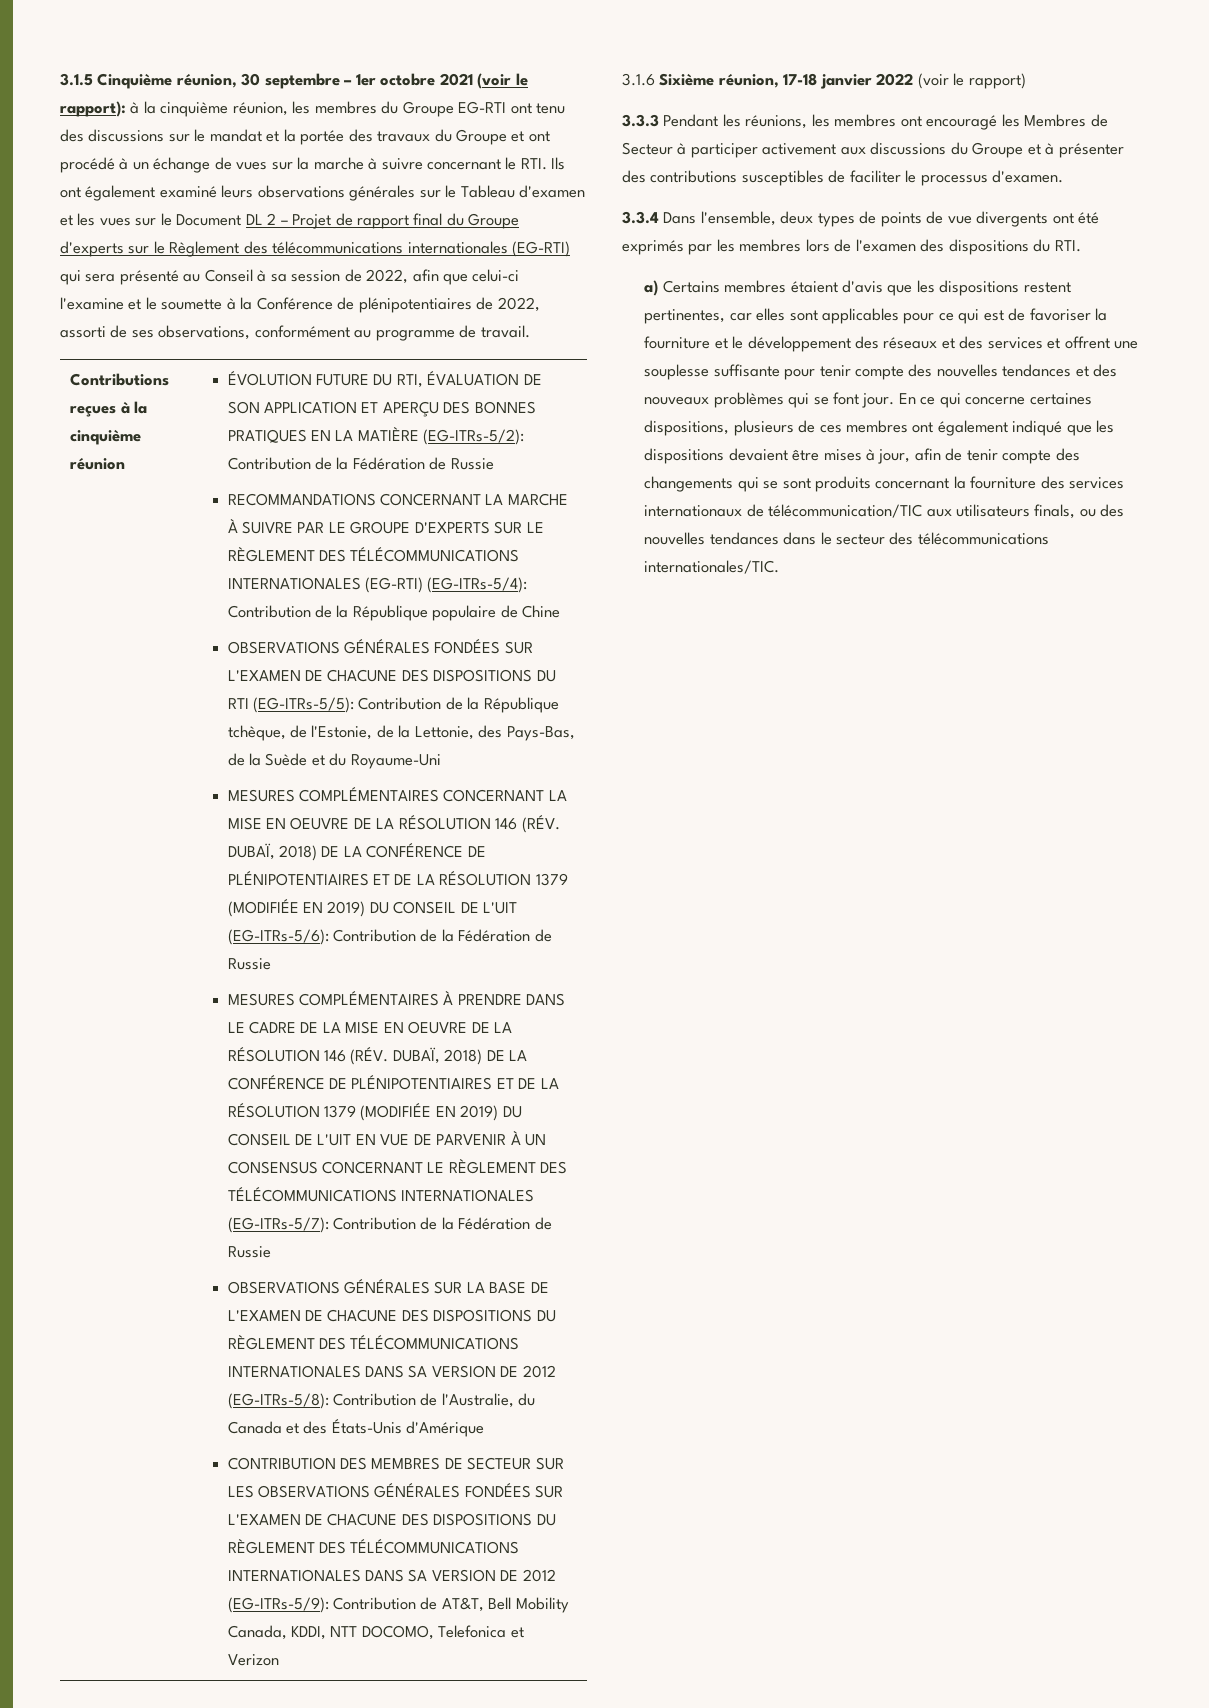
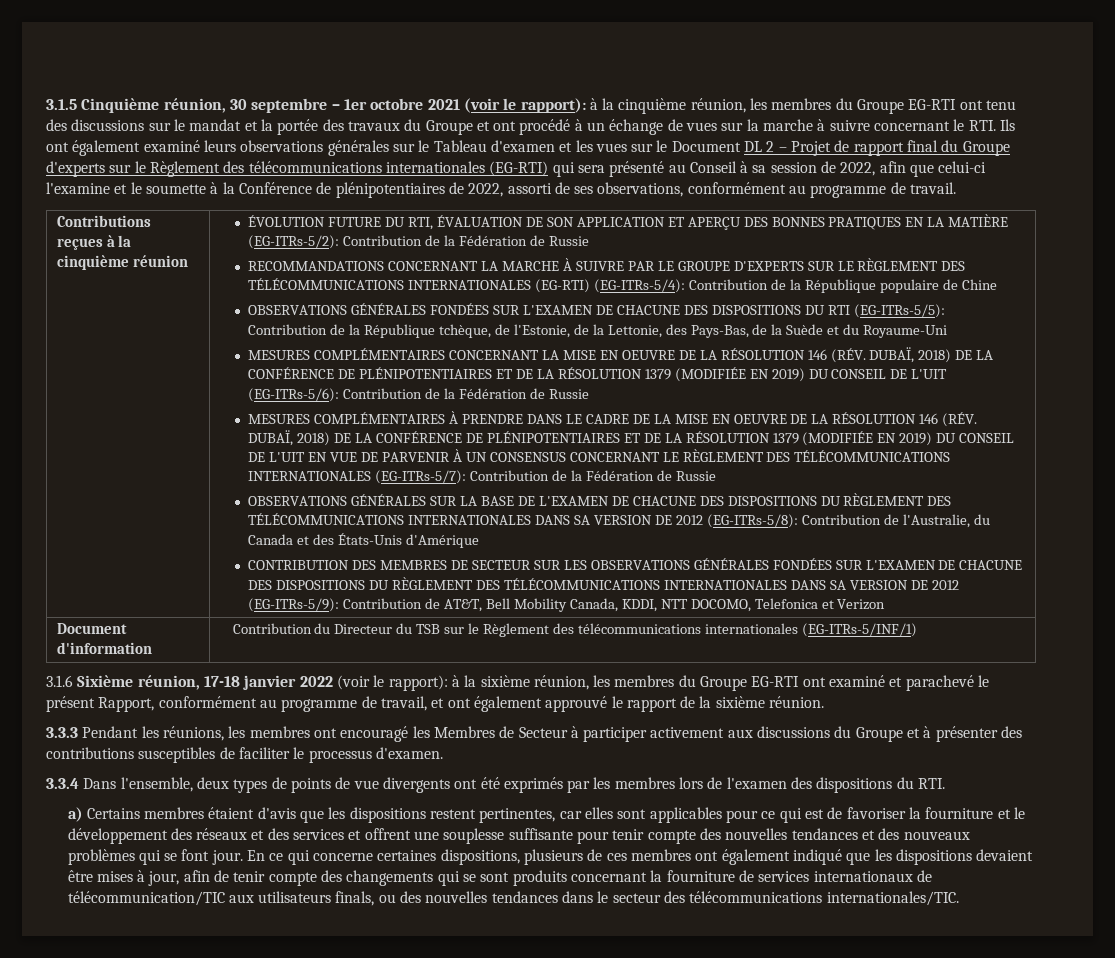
+ Document d'information | Contribution du Directeur du TSB sur le Règlement des télécommunications internationales (EG-ITRs-5/INF/1)
- 3.1.6 Sixième réunion, 17-18 janvier 2022 (voir le rapport)
+ 3.1.6 Sixième réunion, 17-18 janvier 2022 (voir le rapport): à la sixième réunion, les membres du Groupe EG-RTI ont examiné et parachevé le présent Rapport, conformément au programme de travail, et ont également approuvé le rapport de la sixième réunion.
- En ce qui concerne certaines dispositions, plusieurs de ces membres ont également indiqué que les dispositions devaient être mises à jour, afin de tenir compte des changements qui se sont produits concernant la fourniture des services internationaux de télécommunication/TIC aux utilisateurs finals, ou des nouvelles tendances dans le secteur des télécommunications internationales/TIC.
+ En ce qui concerne certaines dispositions, plusieurs de ces membres ont également indiqué que les dispositions devaient être mises à jour, afin de tenir compte des changements qui se sont produits concernant la fourniture de services internationaux de télécommunication/TIC aux utilisateurs finals, ou des nouvelles tendances dans le secteur des télécommunications internationales/TIC.

